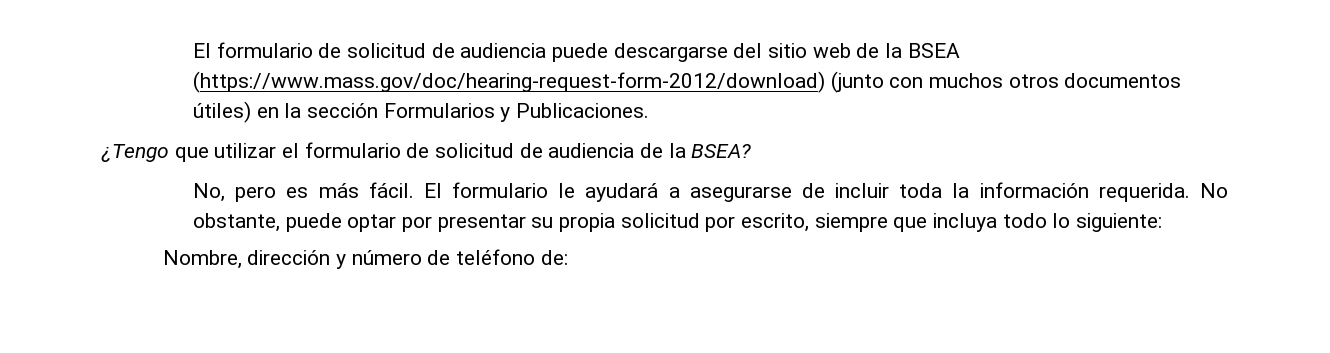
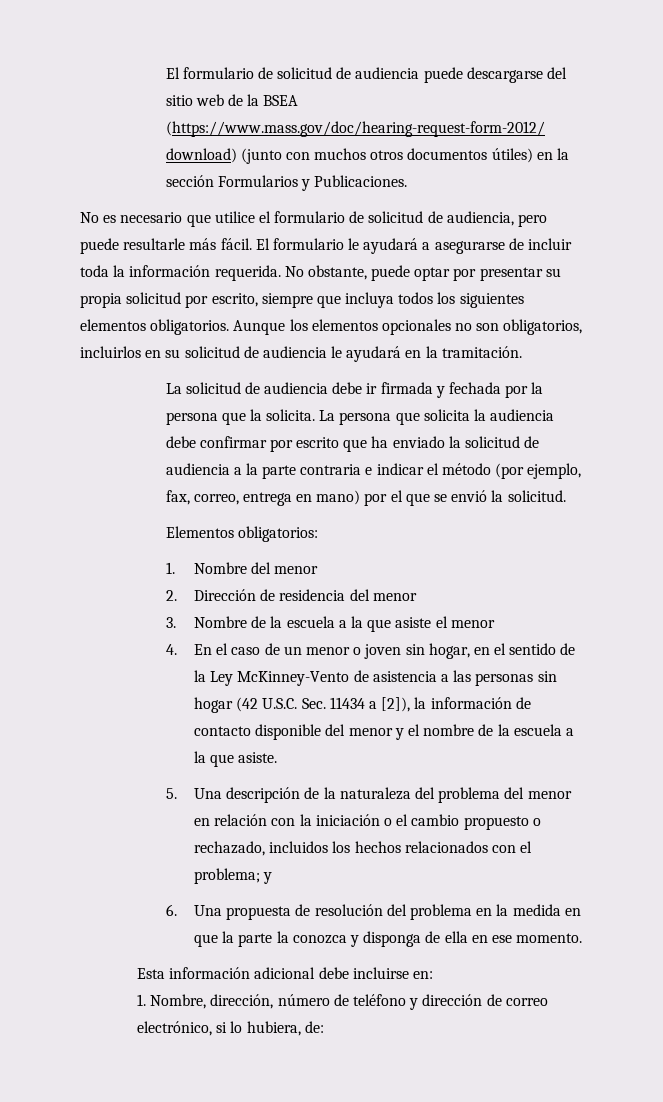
- ¿Tengo que utilizar el formulario de solicitud de audiencia de la BSEA?
- No, pero es más fácil.
+ No es necesario que utilice el formulario de solicitud de audiencia, pero puede resultarle más fácil.
- No obstante, puede optar por presentar su propia solicitud por escrito, siempre que incluya todo lo siguiente:
- Nombre, dirección y número de teléfono de:
+ No obstante, puede optar por presentar su propia solicitud por escrito, siempre que incluya todos los siguientes elementos obligatorios. Aunque los elementos opcionales no son obligatorios, incluirlos en su solicitud de audiencia le ayudará en la tramitación.
+ La solicitud de audiencia debe ir firmada y fechada por la persona que la solicita. La persona que solicita la audiencia debe confirmar por escrito que ha enviado la solicitud de audiencia a la parte contraria e indicar el método (por ejemplo, fax, correo, entrega en mano) por el que se envió la solicitud.
+ Elementos obligatorios:
+ 1. Nombre del menor
+ 2. Dirección de residencia del menor
+ 3. Nombre de la escuela a la que asiste el menor
+ 4. En el caso de un menor o joven sin hogar, en el sentido de la Ley McKinney-Vento de asistencia a las personas sin hogar (42 U.S.C. Sec. 11434 a [2]), la información de contacto disponible del menor y el nombre de la escuela a la que asiste.
+ 5. Una descripción de la naturaleza del problema del menor en relación con la iniciación o el cambio propuesto o rechazado, incluidos los hechos relacionados con el problema; y
+ 6. Una propuesta de resolución del problema en la medida en que la parte la conozca y disponga de ella en ese momento.
+ Esta información adicional debe incluirse en:
+ 1. Nombre, dirección, número de teléfono y dirección de correo electrónico, si lo hubiera, de:

